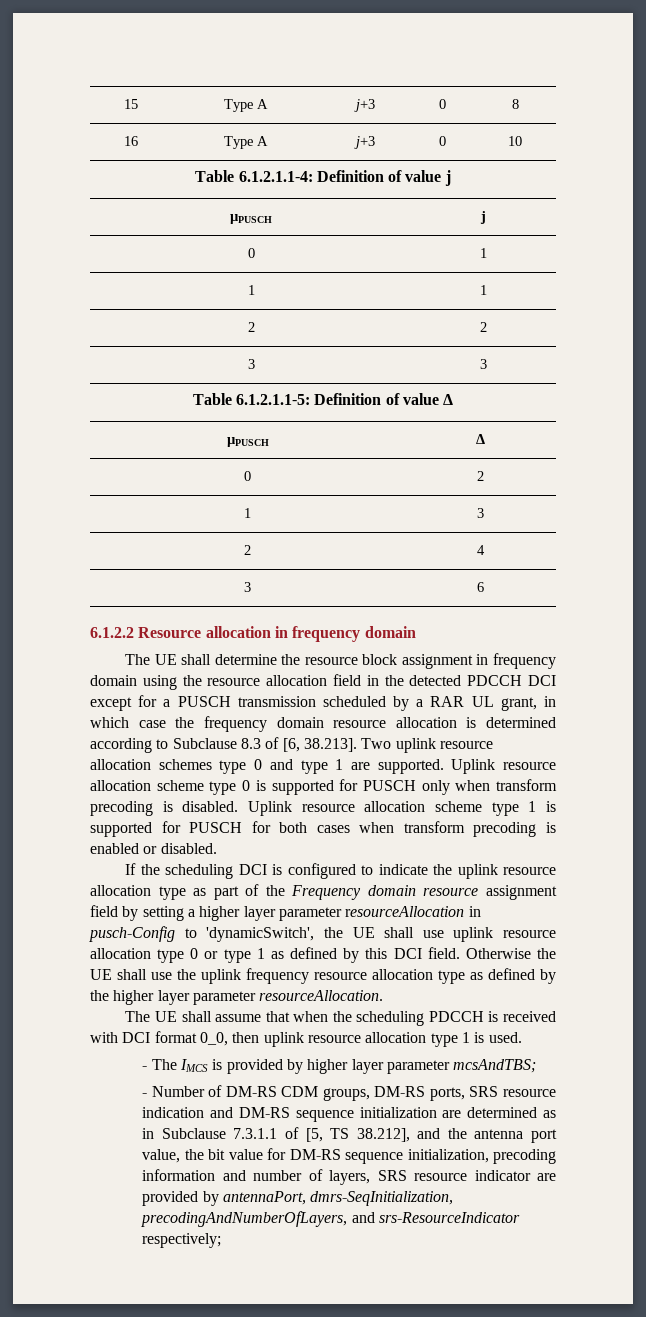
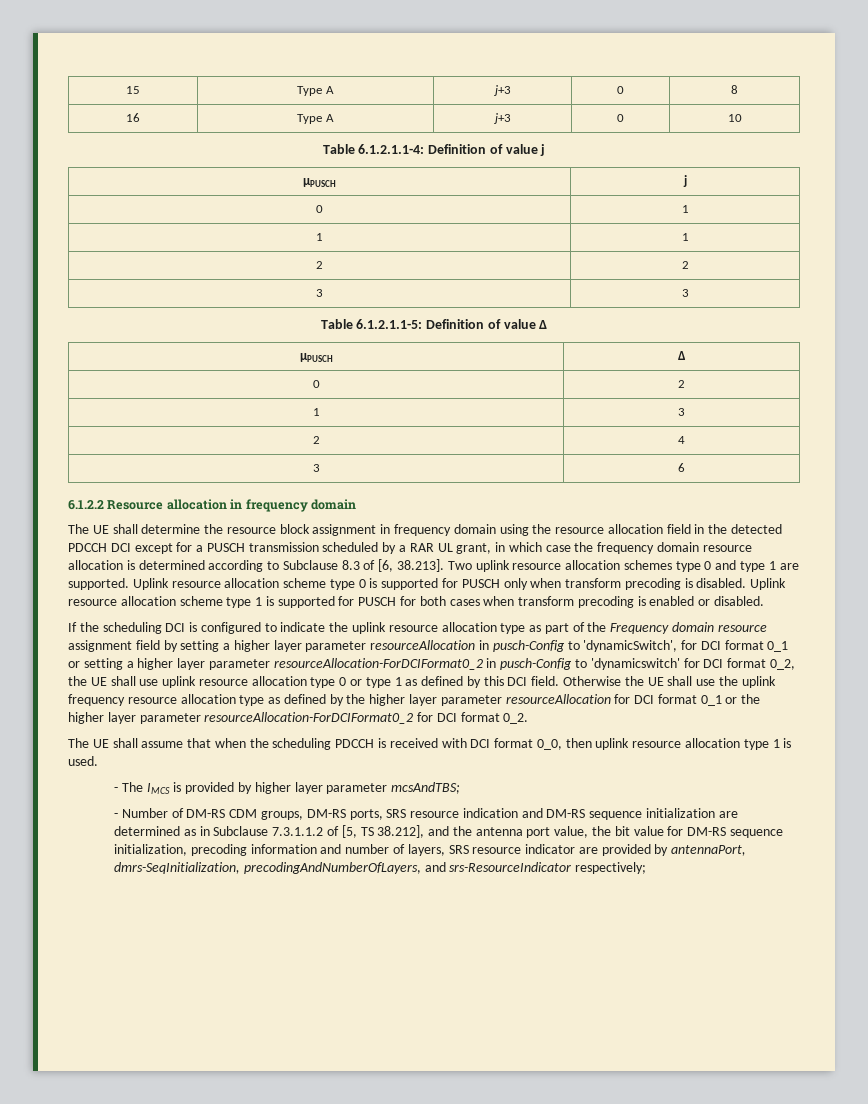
- If the scheduling DCI is configured to indicate the uplink resource allocation type as part of the Frequency domain resource assignment field by setting a higher layer parameter resourceAllocation in pusch-Config to 'dynamicSwitch', the UE shall use uplink resource allocation type 0 or type 1 as defined by this DCI field.
+ If the scheduling DCI is configured to indicate the uplink resource allocation type as part of the Frequency domain resource assignment field by setting a higher layer parameter resourceAllocation in pusch-Config to 'dynamicSwitch', for DCI format 0_1 or setting a higher layer parameter resourceAllocation-ForDCIFormat0_2 in pusch-Config to 'dynamicswitch' for DCI format 0_2, the UE shall use uplink resource allocation type 0 or type 1 as defined by this DCI field.
- Otherwise the UE shall use the uplink frequency resource allocation type as defined by the higher layer parameter resourceAllocation.
+ Otherwise the UE shall use the uplink frequency resource allocation type as defined by the higher layer parameter resourceAllocation for DCI format 0_1 or the higher layer parameter resourceAllocation-ForDCIFormat0_2 for DCI format 0_2.
- - Number of DM-RS CDM groups, DM-RS ports, SRS resource indication and DM-RS sequence initialization are determined as in Subclause 7.3.1.1 of [5, TS 38.212], and the antenna port value, the bit value for DM-RS sequence initialization, precoding information and number of layers, SRS resource indicator are provided by antennaPort, dmrs-SeqInitialization, precodingAndNumberOfLayers, and srs-ResourceIndicator respectively;
+ - Number of DM-RS CDM groups, DM-RS ports, SRS resource indication and DM-RS sequence initialization are determined as in Subclause 7.3.1.1.2 of [5, TS 38.212], and the antenna port value, the bit value for DM-RS sequence initialization, precoding information and number of layers, SRS resource indicator are provided by antennaPort, dmrs-SeqInitialization, precodingAndNumberOfLayers, and srs-ResourceIndicator respectively;

